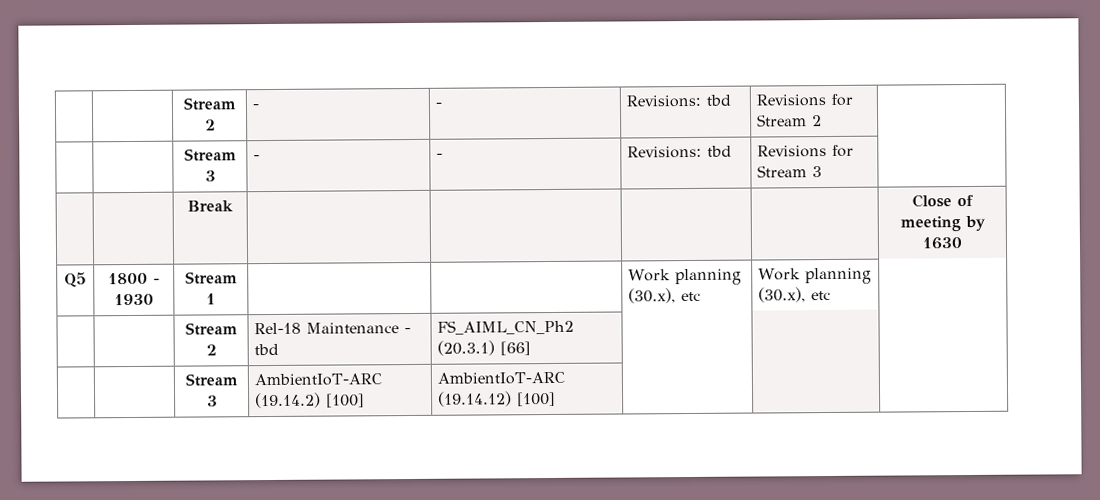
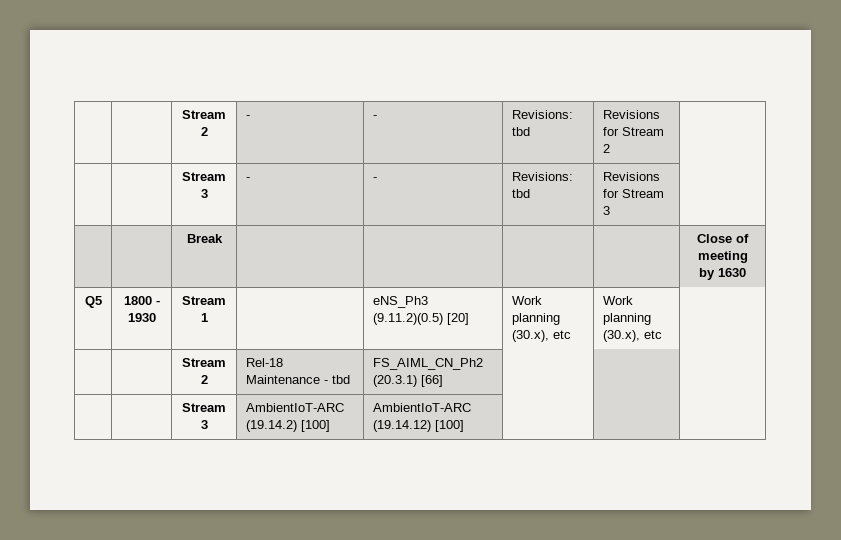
- Q5 | 1800 - 1930 | Stream 1 | | | Work planning (30.x), etc | Work planning (30.x), etc |
+ Q5 | 1800 - 1930 | Stream 1 | | eNS_Ph3 (9.11.2)(0.5) [20] | Work planning (30.x), etc | Work planning (30.x), etc |

